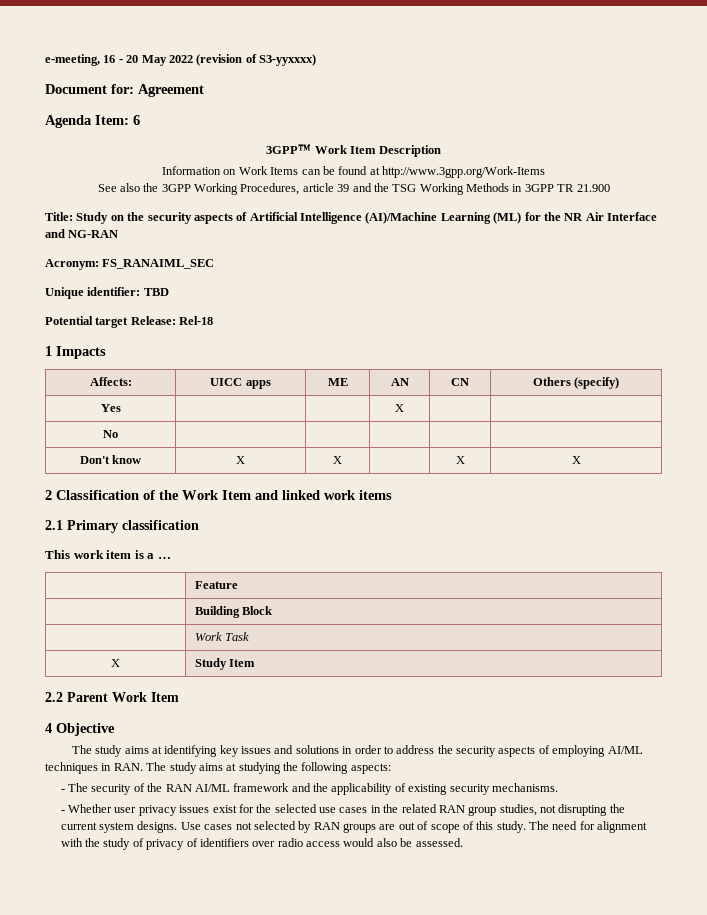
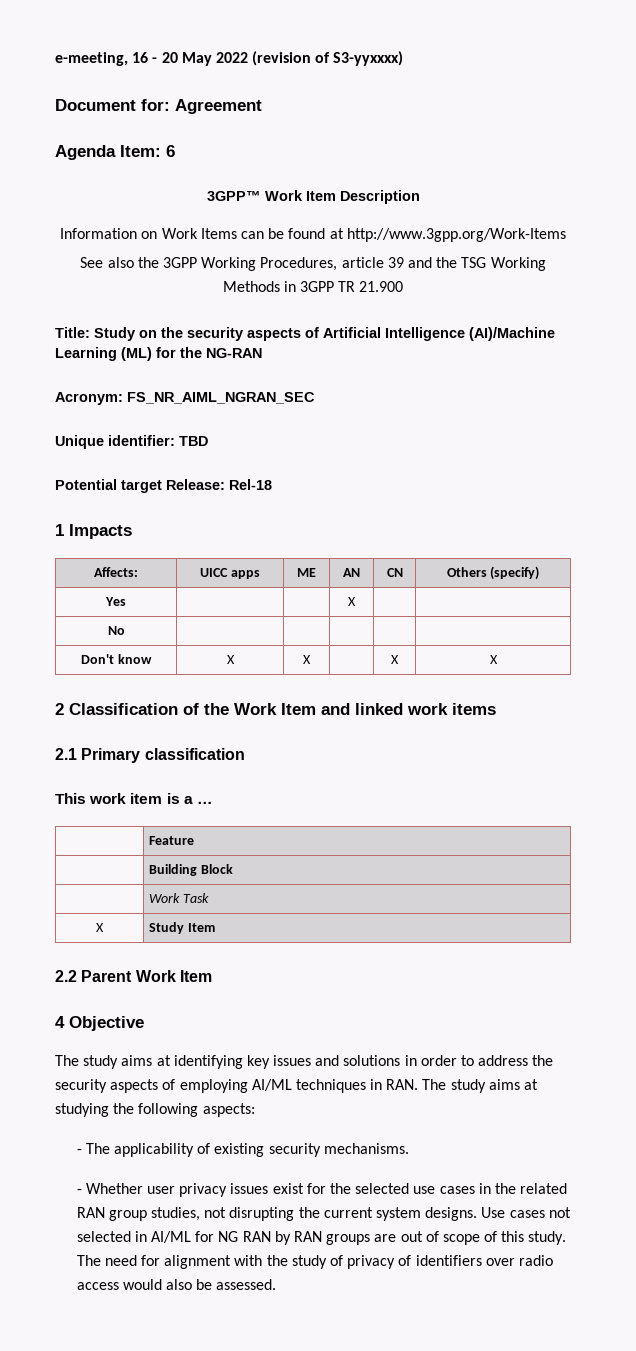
- Title: Study on the security aspects of Artificial Intelligence (AI)/Machine Learning (ML) for the NR Air Interface and NG-RAN
+ Title: Study on the security aspects of Artificial Intelligence (AI)/Machine Learning (ML) for the NG-RAN
- Acronym: FS_RANAIML_SEC
+ Acronym: FS_NR_AIML_NGRAN_SEC
- - The security of the RAN AI/ML framework and the applicability of existing security mechanisms.
+ - The applicability of existing security mechanisms.
- Use cases not selected by RAN groups are out of scope of this study.
+ Use cases not selected in AI/ML for NG RAN by RAN groups are out of scope of this study.

